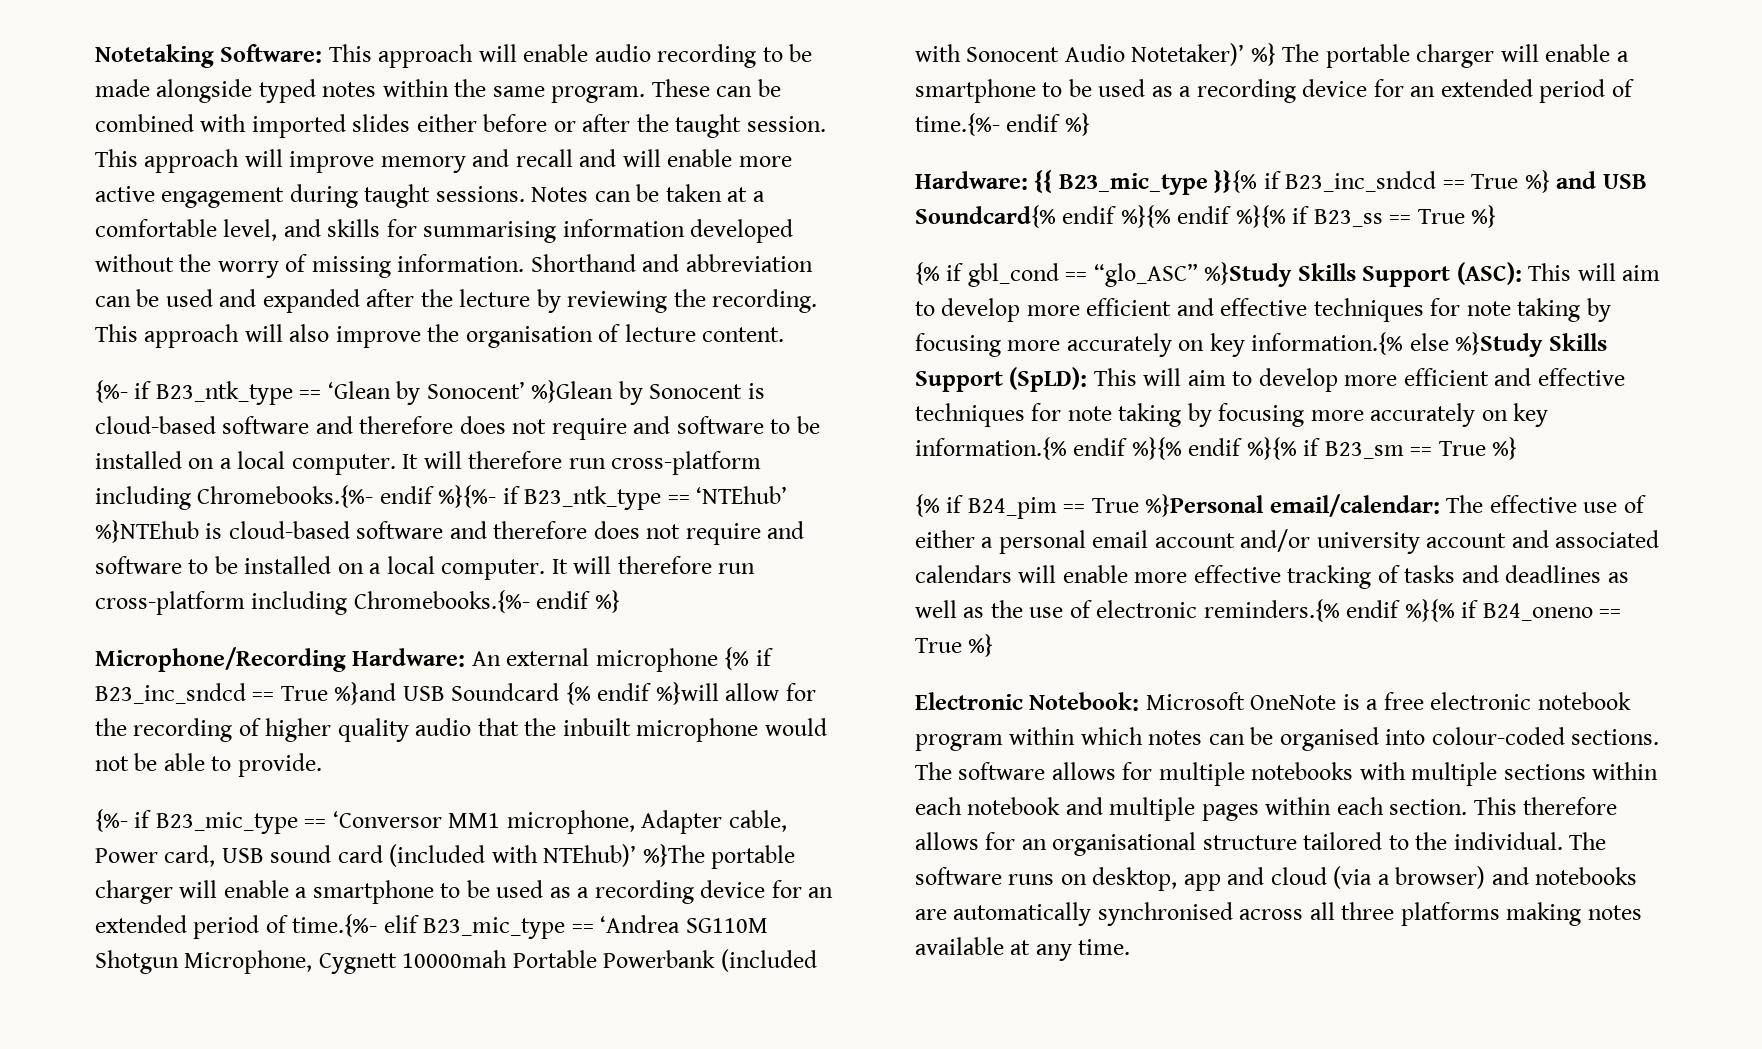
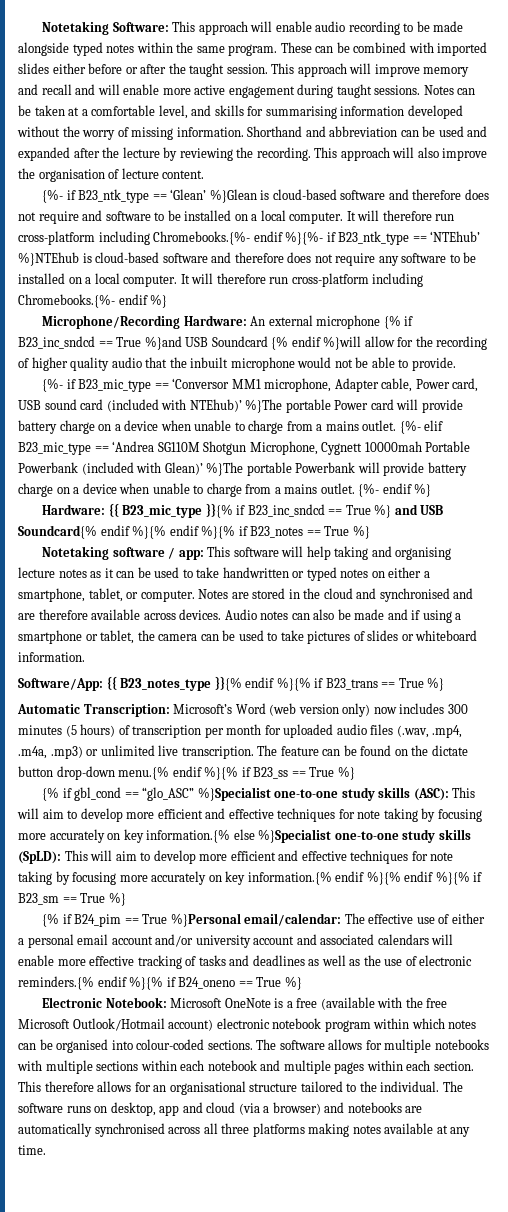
- {%- if B23_ntk_type == ‘Glean by Sonocent’ %}Glean by Sonocent is cloud-based software and therefore does not require and software to be installed on a local computer.
+ {%- if B23_ntk_type == ‘Glean’ %}Glean is cloud-based software and therefore does not require and software to be installed on a local computer.
- It will therefore run cross-platform including Chromebooks.{%- endif %}{%- if B23_ntk_type == ‘NTEhub’ %}NTEhub is cloud-based software and therefore does not require and software to be installed on a local computer.
+ It will therefore run cross-platform including Chromebooks.{%- endif %}{%- if B23_ntk_type == ‘NTEhub’ %}NTEhub is cloud-based software and therefore does not require any software to be installed on a local computer.
- {%- if B23_mic_type == ‘Conversor MM1 microphone, Adapter cable, Power card, USB sound card (included with NTEhub)’ %}The portable charger will enable a smartphone to be used as a recording device for an extended period of time.{%- elif B23_mic_type == ‘Andrea SG110M Shotgun Microphone, Cygnett 10000mah Portable Powerbank (included with Sonocent Audio Notetaker)’ %} The portable charger will enable a smartphone to be used as a recording device for an extended period of time.{%- endif %}
+ {%- if B23_mic_type == ‘Conversor MM1 microphone, Adapter cable, Power card, USB sound card (included with NTEhub)’ %}The portable Power card will provide battery charge on a device when unable to charge from a mains outlet. {%- elif B23_mic_type == ‘Andrea SG110M Shotgun Microphone, Cygnett 10000mah Portable Powerbank (included with Glean)’ %}The portable Powerbank will provide battery charge on a device when unable to charge from a mains outlet. {%- endif %}
- Hardware: {{ B23_mic_type }}{% if B23_inc_sndcd == True %} and USB Soundcard{% endif %}{% endif %}{% if B23_ss == True %}
+ Hardware: {{ B23_mic_type }}{% if B23_inc_sndcd == True %} and USB Soundcard{% endif %}{% endif %}{% if B23_notes == True %}
+ Notetaking software / app: This software will help taking and organising lecture notes as it can be used to take handwritten or typed notes on either a smartphone, tablet, or computer. Notes are stored in the cloud and synchronised and are therefore available across devices. Audio notes can also be made and if using a smartphone or tablet, the camera can be used to take pictures of slides or whiteboard information.
+ Software/App: {{ B23_notes_type }}{% endif %}{% if B23_trans == True %}
+ Automatic Transcription: Microsoft’s Word (web version only) now includes 300 minutes (5 hours) of transcription per month for uploaded audio files (.wav, .mp4, .m4a, .mp3) or unlimited live transcription. The feature can be found on the dictate button drop-down menu.{% endif %}{% if B23_ss == True %}
- {% if gbl_cond == “glo_ASC” %}Study Skills Support (ASC): This will aim to develop more efficient and effective techniques for note taking by focusing more accurately on key information.{% else %}Study Skills Support (SpLD): This will aim to develop more efficient and effective techniques for note taking by focusing more accurately on key information.{% endif %}{% endif %}{% if B23_sm == True %}
+ {% if gbl_cond == “glo_ASC” %}Specialist one-to-one study skills (ASC): This will aim to develop more efficient and effective techniques for note taking by focusing more accurately on key information.{% else %}Specialist one-to-one study skills (SpLD): This will aim to develop more efficient and effective techniques for note taking by focusing more accurately on key information.{% endif %}{% endif %}{% if B23_sm == True %}
- Electronic Notebook: Microsoft OneNote is a free electronic notebook program within which notes can be organised into colour-coded sections.
+ Electronic Notebook: Microsoft OneNote is a free (available with the free Microsoft Outlook/Hotmail account) electronic notebook program within which notes can be organised into colour-coded sections.

